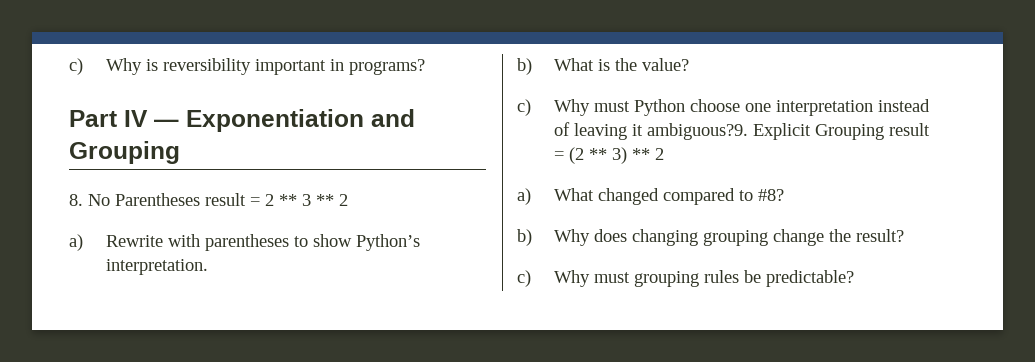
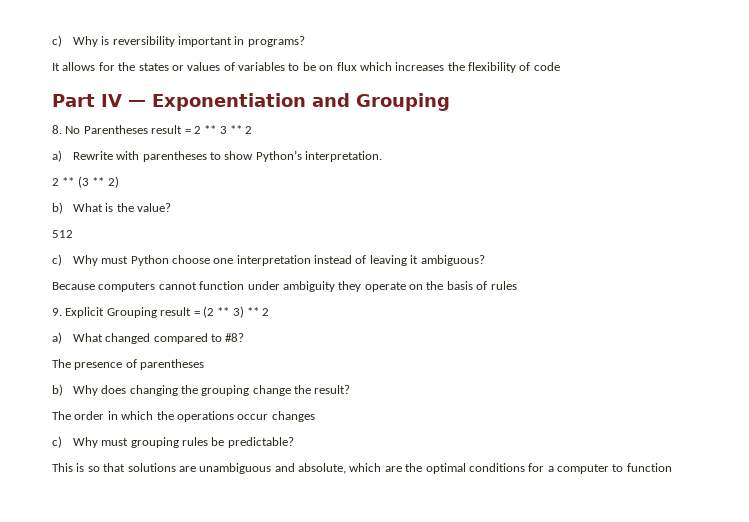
+ It allows for the states or values of variables to be on flux which increases the flexibility of code
+ 2 ** (3 ** 2)
+ 512
- c) Why must Python choose one interpretation instead of leaving it ambiguous?9. Explicit Grouping result = (2 ** 3) ** 2
+ c) Why must Python choose one interpretation instead of leaving it ambiguous?
+ Because computers cannot function under ambiguity they operate on the basis of rules
+ 9. Explicit Grouping result = (2 ** 3) ** 2
+ The presence of parentheses
- b) Why does changing grouping change the result?
+ b) Why does changing the grouping change the result?
+ The order in which the operations occur changes
+ This is so that solutions are unambiguous and absolute, which are the optimal conditions for a computer to function

